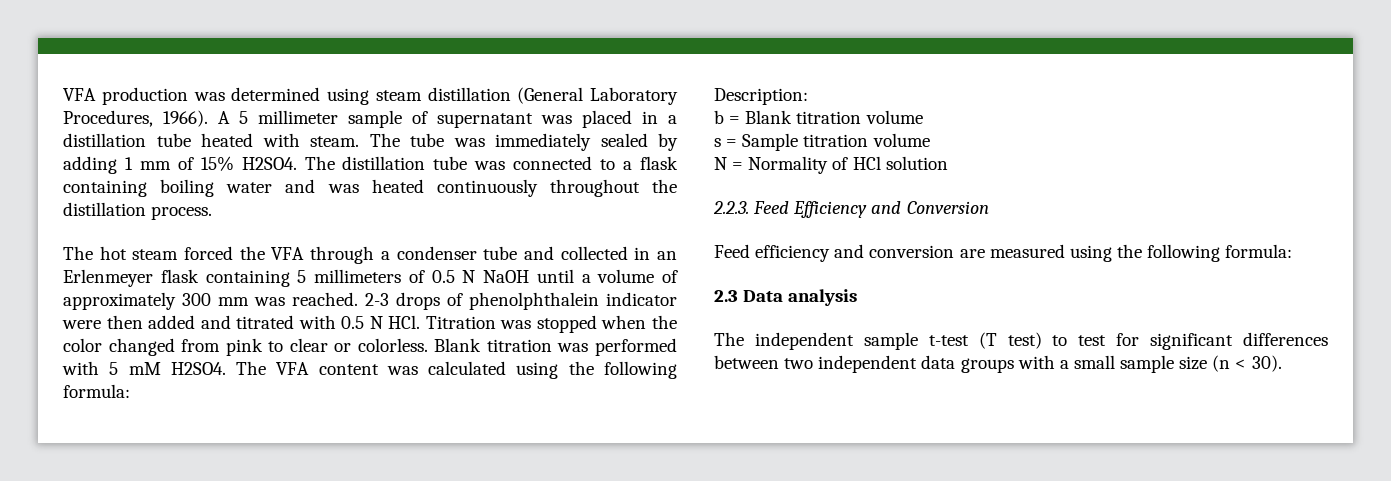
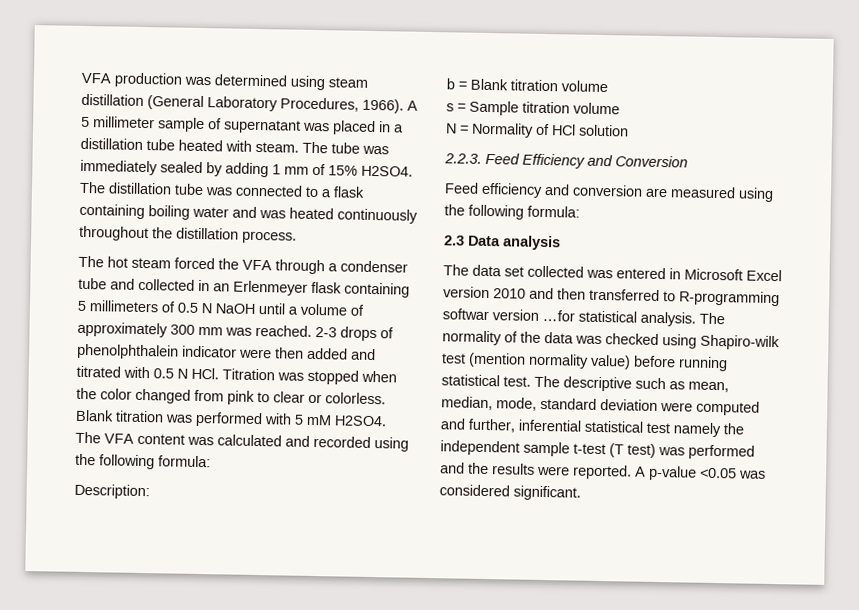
- The VFA content was calculated using the following formula:
+ The VFA content was calculated and recorded using the following formula:
- The independent sample t-test (T test) to test for significant differences between two independent data groups with a small sample size (n < 30).
+ The data set collected was entered in Microsoft Excel version 2010 and then transferred to R-programming softwar version …for statistical analysis. The normality of the data was checked using Shapiro-wilk test (mention normality value) before running statistical test. The descriptive such as mean, median, mode, standard deviation were computed and further, inferential statistical test namely the independent sample t-test (T test) was performed and the results were reported. A p-value <0.05 was considered significant.

